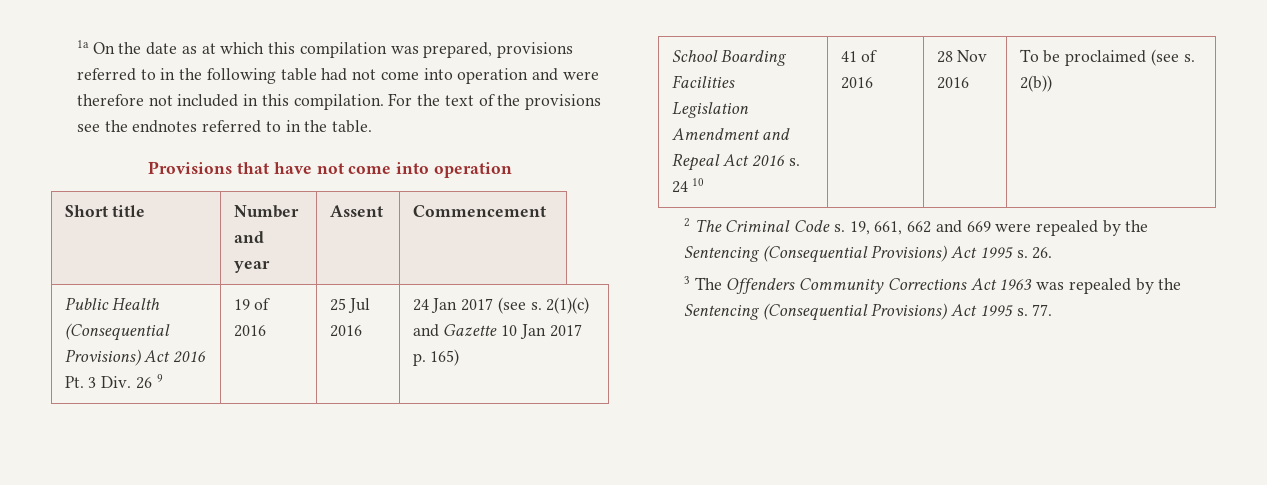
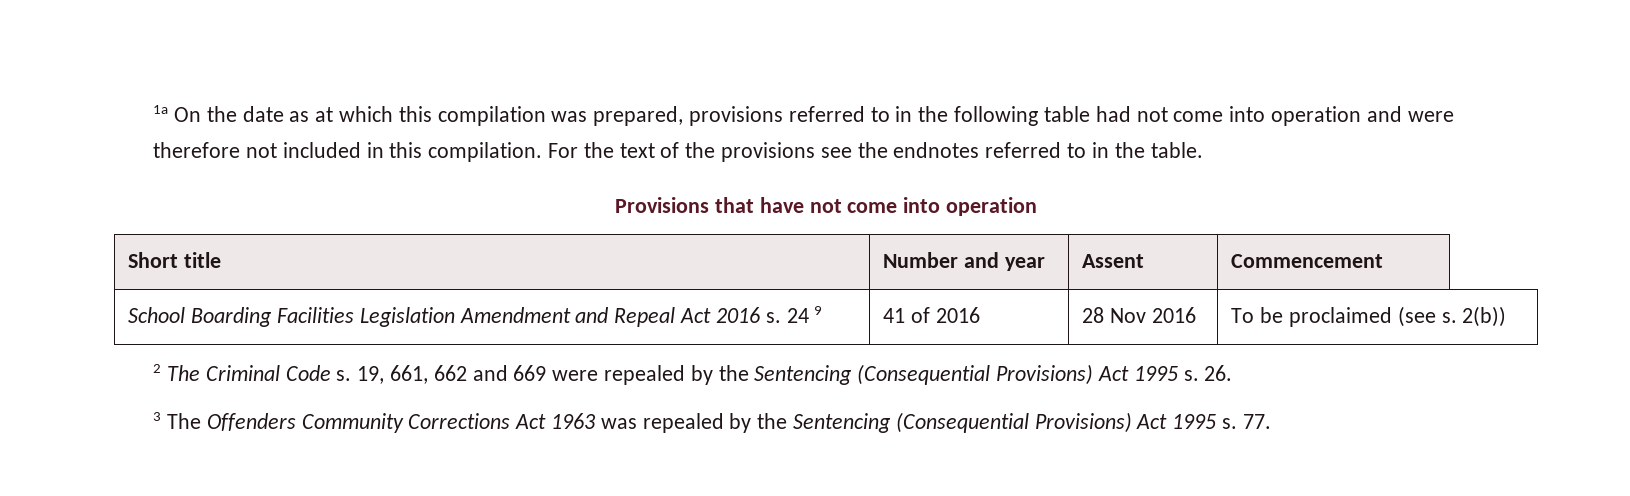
- Public Health (Consequential Provisions) Act 2016 Pt. 3 Div. 26 9 | 19 of 2016 | 25 Jul 2016 | 24 Jan 2017 (see s. 2(1)(c) and Gazette 10 Jan 2017 p. 165)
- School Boarding Facilities Legislation Amendment and Repeal Act 2016 s. 24 10 | 41 of 2016 | 28 Nov 2016 | To be proclaimed (see s. 2(b))
+ School Boarding Facilities Legislation Amendment and Repeal Act 2016 s. 24 9 | 41 of 2016 | 28 Nov 2016 | To be proclaimed (see s. 2(b))

